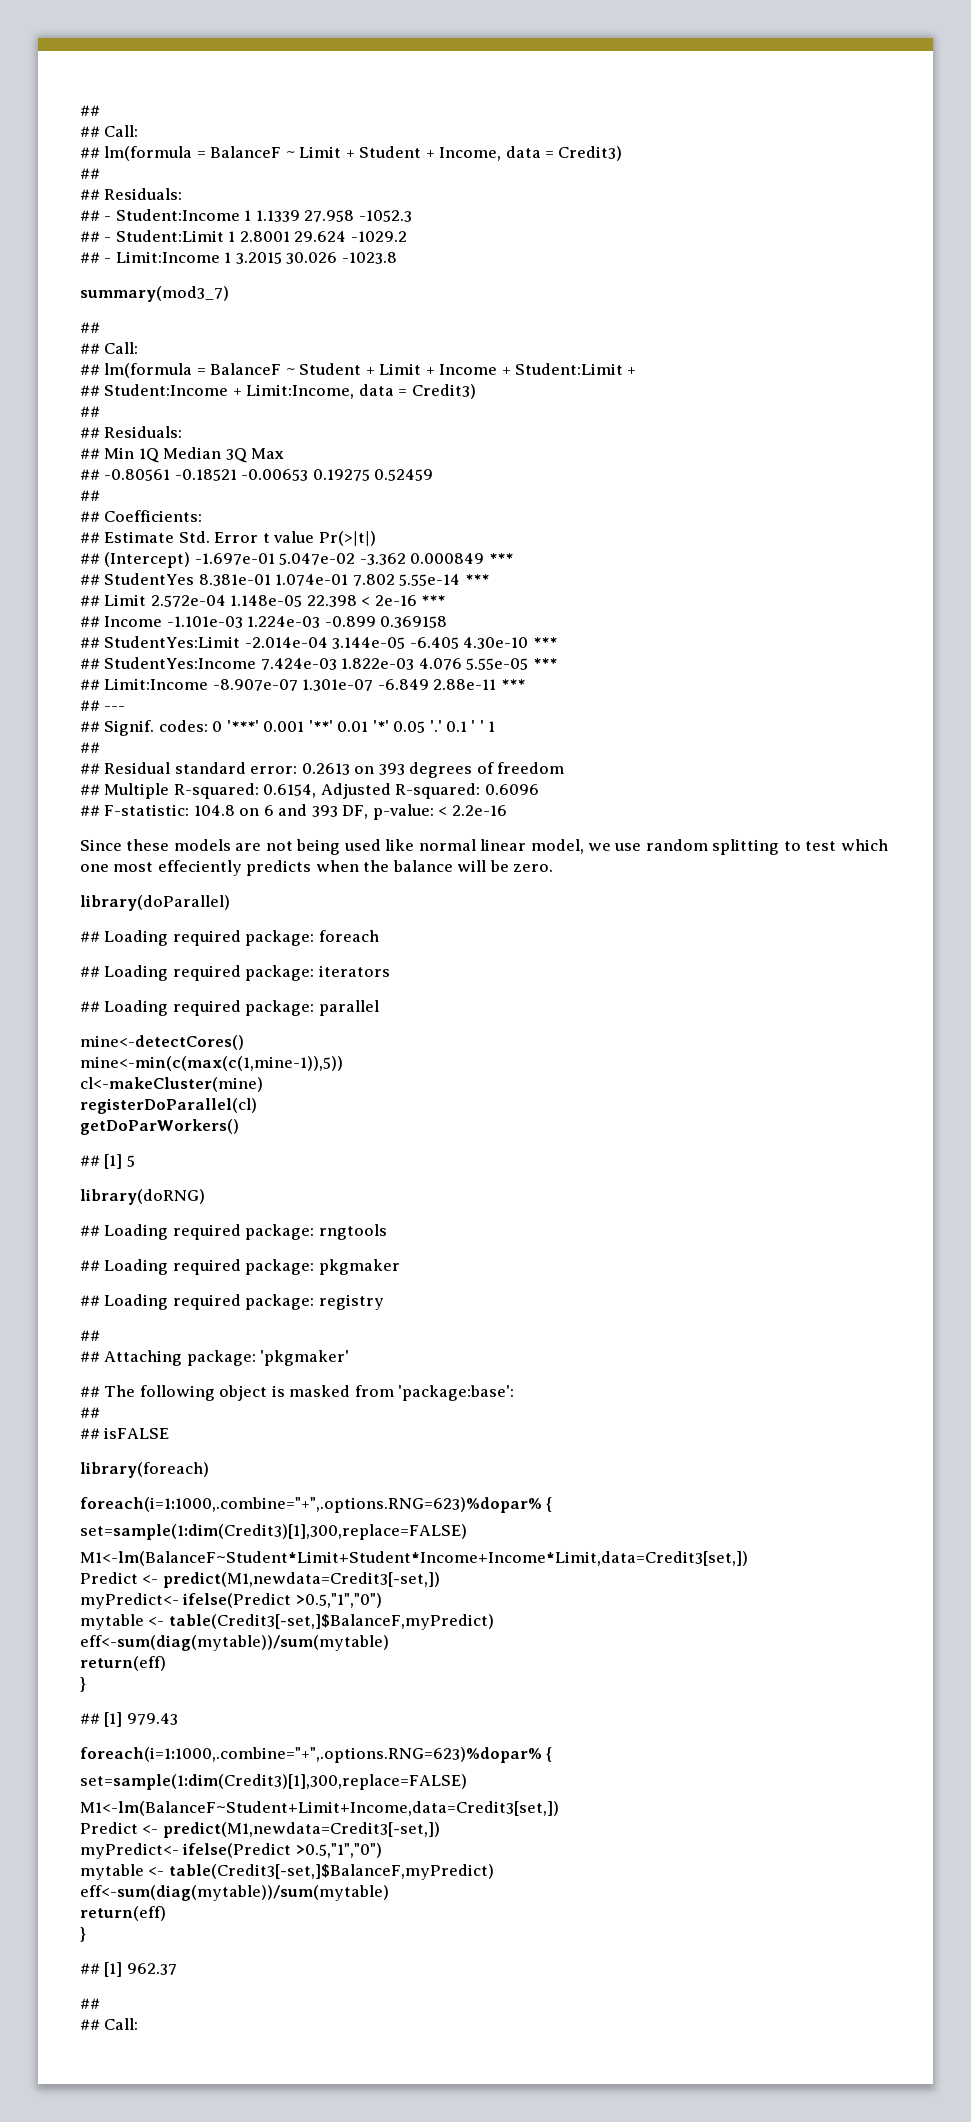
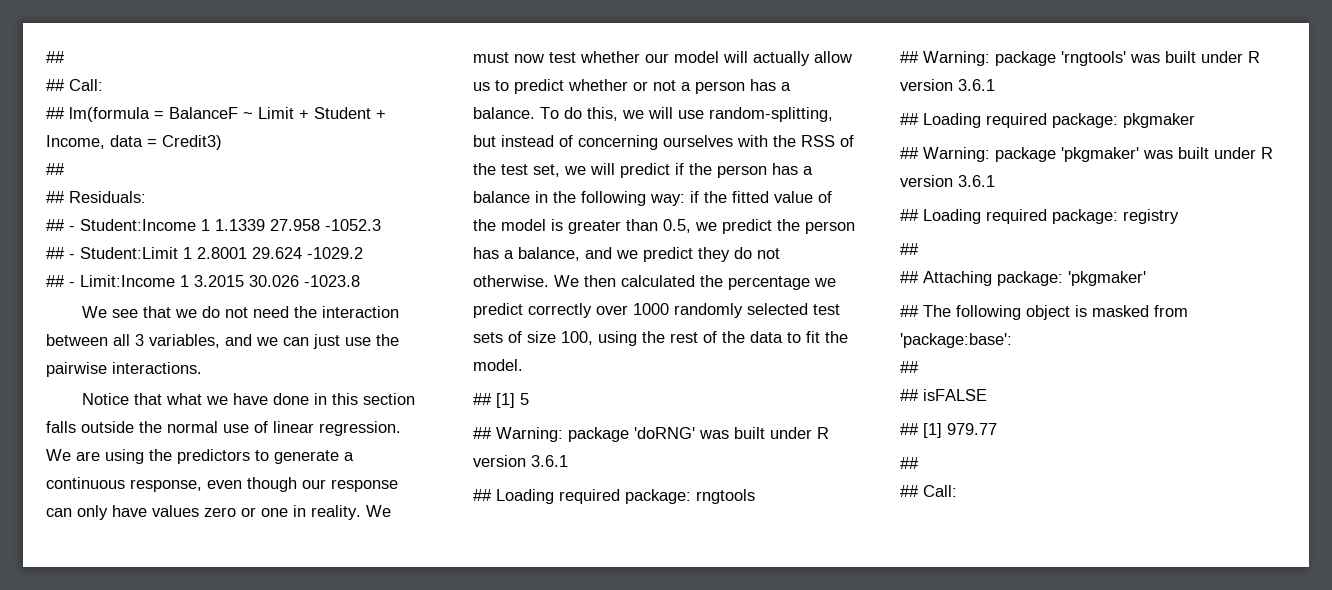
- summary(mod3_7)
- ##
- ## Call:
- ## lm(formula = BalanceF ~ Student + Limit + Income + Student:Limit +
- ## Student:Income + Limit:Income, data = Credit3)
- ##
- ## Residuals:
- ## Min 1Q Median 3Q Max
- ## -0.80561 -0.18521 -0.00653 0.19275 0.52459
- ##
- ## Coefficients:
- ## Estimate Std. Error t value Pr(>|t|)
- ## (Intercept) -1.697e-01 5.047e-02 -3.362 0.000849 ***
- ## StudentYes 8.381e-01 1.074e-01 7.802 5.55e-14 ***
- ## Limit 2.572e-04 1.148e-05 22.398 < 2e-16 ***
- ## Income -1.101e-03 1.224e-03 -0.899 0.369158
- ## StudentYes:Limit -2.014e-04 3.144e-05 -6.405 4.30e-10 ***
- ## StudentYes:Income 7.424e-03 1.822e-03 4.076 5.55e-05 ***
- ## Limit:Income -8.907e-07 1.301e-07 -6.849 2.88e-11 ***
- ## ---
- ## Signif. codes: 0 '***' 0.001 '**' 0.01 '*' 0.05 '.' 0.1 ' ' 1
- ##
- ## Residual standard error: 0.2613 on 393 degrees of freedom
- ## Multiple R-squared: 0.6154, Adjusted R-squared: 0.6096
- ## F-statistic: 104.8 on 6 and 393 DF, p-value: < 2.2e-16
- Since these models are not being used like normal linear model, we use random splitting to test which one most effeciently predicts when the balance will be zero.
- library(doParallel)
- ## Loading required package: foreach
- ## Loading required package: iterators
- ## Loading required package: parallel
- mine<-detectCores()
- mine<-min(c(max(c(1,mine-1)),5))
- cl<-makeCluster(mine)
- registerDoParallel(cl)
- getDoParWorkers()
+ We see that we do not need the interaction between all 3 variables, and we can just use the pairwise interactions.
+ Notice that what we have done in this section falls outside the normal use of linear regression. We are using the predictors to generate a continuous response, even though our response can only have values zero or one in reality. We must now test whether our model will actually allow us to predict whether or not a person has a balance. To do this, we will use random-splitting, but instead of concerning ourselves with the RSS of the test set, we will predict if the person has a balance in the following way: if the fitted value of the model is greater than 0.5, we predict the person has a balance, and we predict they do not otherwise. We then calculated the percentage we predict correctly over 1000 randomly selected test sets of size 100, using the rest of the data to fit the model.
  ## [1] 5
- library(doRNG)
+ ## Warning: package 'doRNG' was built under R version 3.6.1
+ ## Warning: package 'rngtools' was built under R version 3.6.1
+ ## Warning: package 'pkgmaker' was built under R version 3.6.1
- library(foreach)
- foreach(i=1:1000,.combine="+",.options.RNG=623)%dopar% {
- set=sample(1:dim(Credit3)[1],300,replace=FALSE)
- M1<-lm(BalanceF~Student*Limit+Student*Income+Income*Limit,data=Credit3[set,])
- Predict <- predict(M1,newdata=Credit3[-set,])
- myPredict<- ifelse(Predict >0.5,"1","0")
- mytable <- table(Credit3[-set,]$BalanceF,myPredict)
- eff<-sum(diag(mytable))/sum(mytable)
- return(eff)
- }
- ## [1] 979.43
- foreach(i=1:1000,.combine="+",.options.RNG=623)%dopar% {
- set=sample(1:dim(Credit3)[1],300,replace=FALSE)
- M1<-lm(BalanceF~Student+Limit+Income,data=Credit3[set,])
- Predict <- predict(M1,newdata=Credit3[-set,])
- myPredict<- ifelse(Predict >0.5,"1","0")
- mytable <- table(Credit3[-set,]$BalanceF,myPredict)
- eff<-sum(diag(mytable))/sum(mytable)
- return(eff)
- }
- ## [1] 962.37
+ ## [1] 979.77

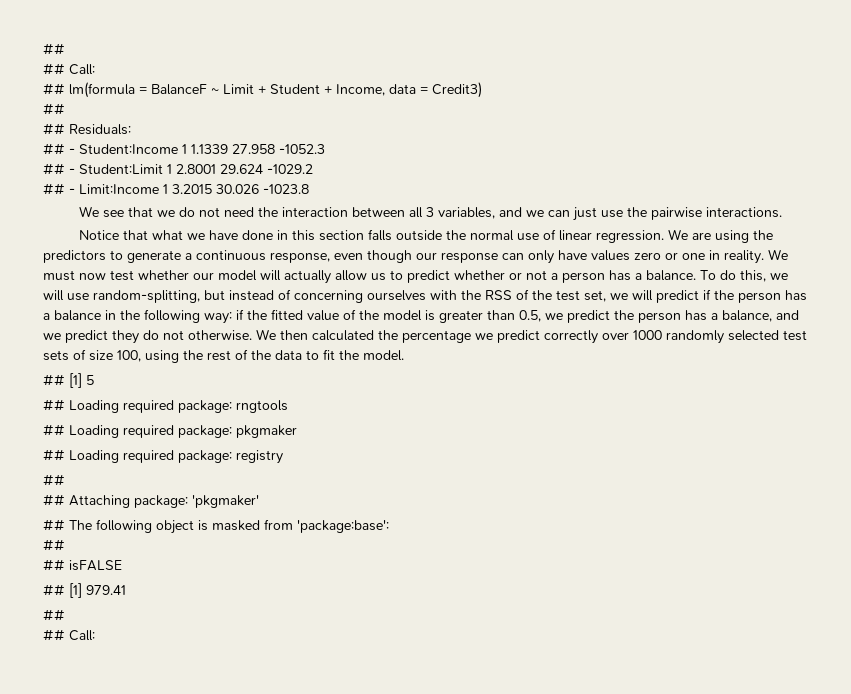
- ## Warning: package 'doRNG' was built under R version 3.6.1
- ## Warning: package 'rngtools' was built under R version 3.6.1
- ## Warning: package 'pkgmaker' was built under R version 3.6.1
- ## [1] 979.77
+ ## [1] 979.41

